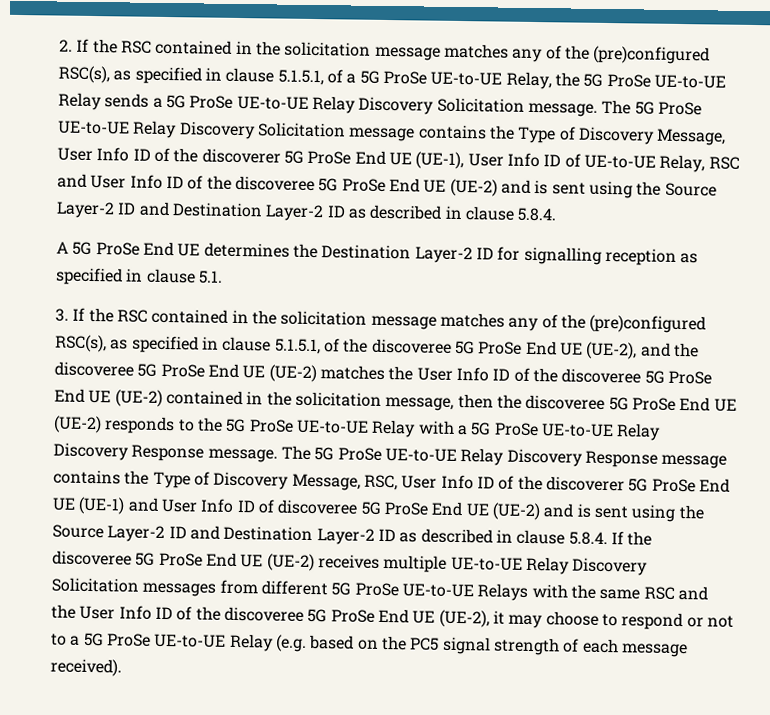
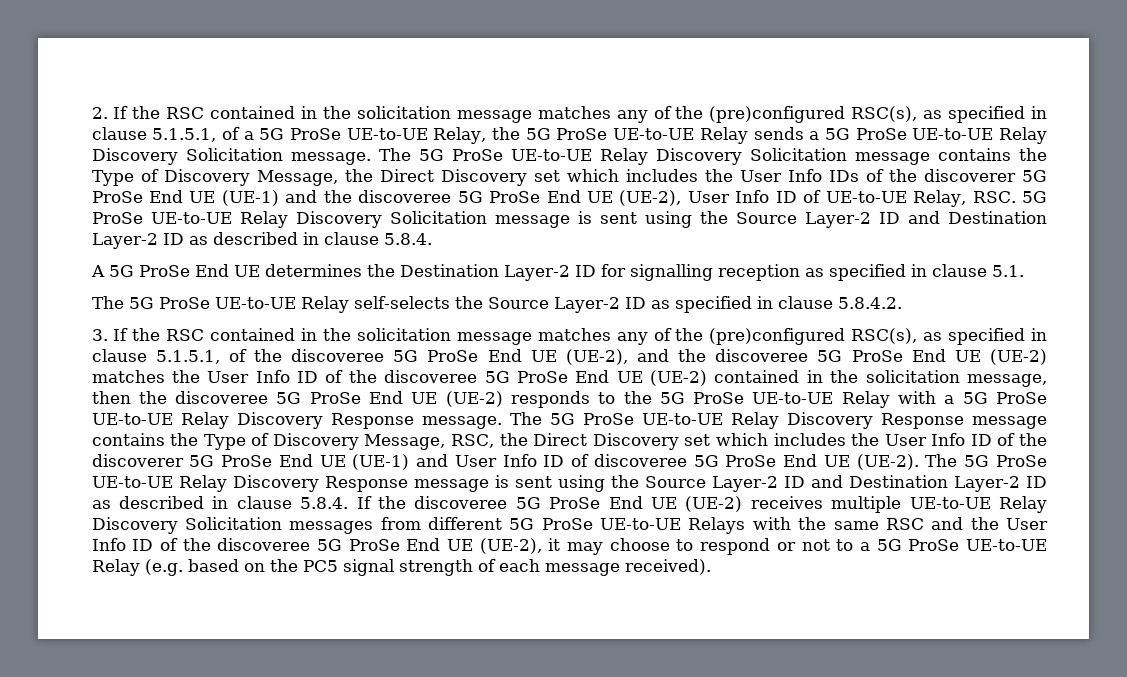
- The 5G ProSe UE-to-UE Relay Discovery Solicitation message contains the Type of Discovery Message, User Info ID of the discoverer 5G ProSe End UE (UE-1), User Info ID of UE-to-UE Relay, RSC and User Info ID of the discoveree 5G ProSe End UE (UE-2) and is sent using the Source Layer-2 ID and Destination Layer-2 ID as described in clause 5.8.4.
+ The 5G ProSe UE-to-UE Relay Discovery Solicitation message contains the Type of Discovery Message, the Direct Discovery set which includes the User Info IDs of the discoverer 5G ProSe End UE (UE-1) and the discoveree 5G ProSe End UE (UE-2), User Info ID of UE-to-UE Relay, RSC. 5G ProSe UE-to-UE Relay Discovery Solicitation message is sent using the Source Layer-2 ID and Destination Layer-2 ID as described in clause 5.8.4.
+ The 5G ProSe UE-to-UE Relay self-selects the Source Layer-2 ID as specified in clause 5.8.4.2.
- The 5G ProSe UE-to-UE Relay Discovery Response message contains the Type of Discovery Message, RSC, User Info ID of the discoverer 5G ProSe End UE (UE-1) and User Info ID of discoveree 5G ProSe End UE (UE-2) and is sent using the Source Layer-2 ID and Destination Layer-2 ID as described in clause 5.8.4. If the discoveree 5G ProSe End UE (UE-2) receives multiple UE-to-UE Relay Discovery Solicitation messages from different 5G ProSe UE-to-UE Relays with the same RSC and the User Info ID of the discoveree 5G ProSe End UE (UE-2), it may choose to respond or not to a 5G ProSe UE-to-UE Relay (e.g. based on the PC5 signal strength of each message received).
+ The 5G ProSe UE-to-UE Relay Discovery Response message contains the Type of Discovery Message, RSC, the Direct Discovery set which includes the User Info ID of the discoverer 5G ProSe End UE (UE-1) and User Info ID of discoveree 5G ProSe End UE (UE-2). The 5G ProSe UE-to-UE Relay Discovery Response message is sent using the Source Layer-2 ID and Destination Layer-2 ID as described in clause 5.8.4. If the discoveree 5G ProSe End UE (UE-2) receives multiple UE-to-UE Relay Discovery Solicitation messages from different 5G ProSe UE-to-UE Relays with the same RSC and the User Info ID of the discoveree 5G ProSe End UE (UE-2), it may choose to respond or not to a 5G ProSe UE-to-UE Relay (e.g. based on the PC5 signal strength of each message received).

